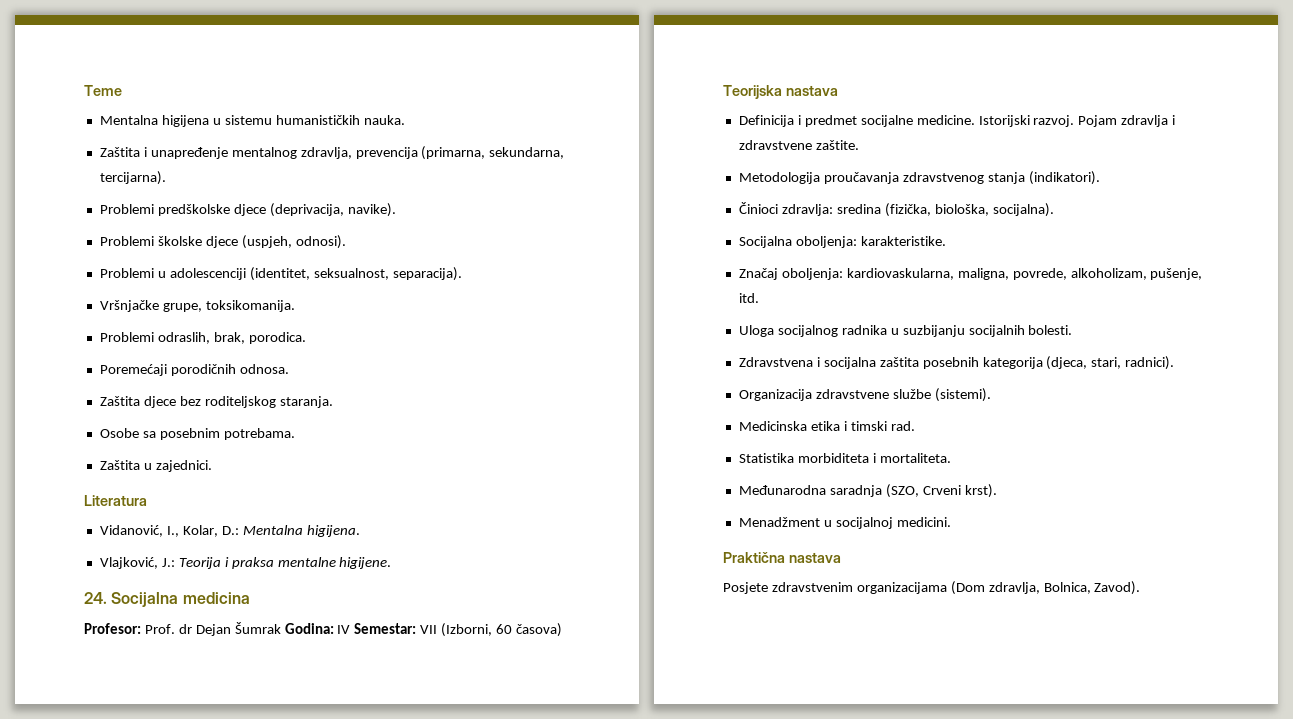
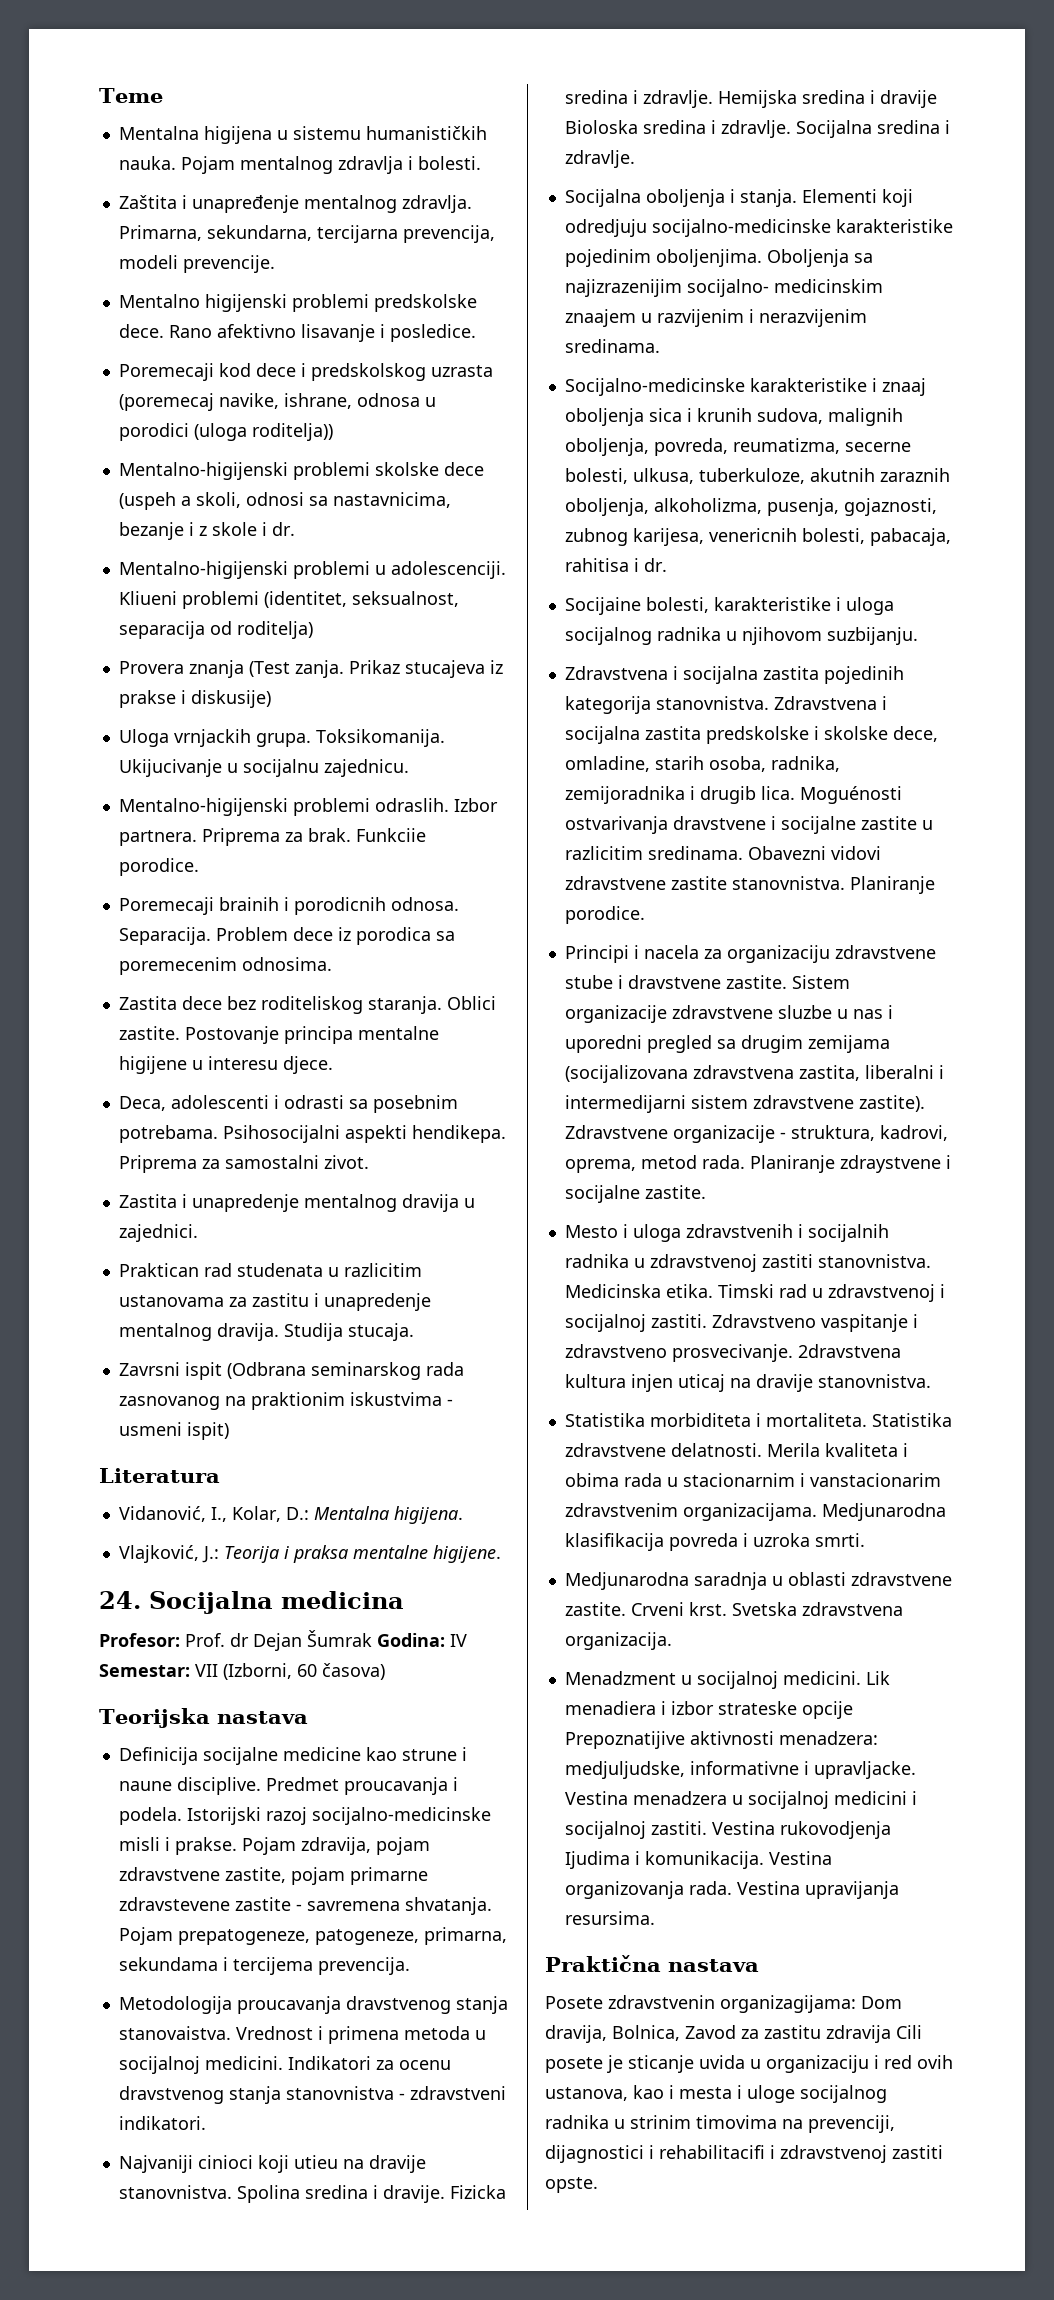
+ Pojam mentalnog zdravlja i bolesti.
- Zaštita i unapređenje mentalnog zdravlja, prevencija (primarna, sekundarna, tercijarna).
- Problemi predškolske djece (deprivacija, navike).
- Problemi školske djece (uspjeh, odnosi).
- Problemi u adolescenciji (identitet, seksualnost, separacija).
- Vršnjačke grupe, toksikomanija.
- Problemi odraslih, brak, porodica.
- Poremećaji porodičnih odnosa.
- Zaštita djece bez roditeljskog staranja.
- Osobe sa posebnim potrebama.
- Zaštita u zajednici.
+ Zaštita i unapređenje mentalnog zdravlja. Primarna, sekundarna, tercijarna prevencija, modeli prevencije.
+ Mentalno higijenski problemi predskolske dece. Rano afektivno lisavanje i posledice.
+ Poremecaji kod dece i predskolskog uzrasta (poremecaj navike, ishrane, odnosa u porodici (uloga roditelja))
+ Mentalno-higijenski problemi skolske dece (uspeh a skoli, odnosi sa nastavnicima, bezanje i z skole i dr.
+ Mentalno-higijenski problemi u adolescenciji. Kliueni problemi (identitet, seksualnost, separacija od roditelja)
+ Provera znanja (Test zanja. Prikaz stucajeva iz prakse i diskusije)
+ Uloga vrnjackih grupa. Toksikomanija. Ukijucivanje u socijalnu zajednicu.
+ Mentalno-higijenski problemi odraslih. Izbor partnera. Priprema za brak. Funkciie porodice.
+ Poremecaji brainih i porodicnih odnosa. Separacija. Problem dece iz porodica sa poremecenim odnosima.
+ Zastita dece bez roditeliskog staranja. Oblici zastite. Postovanje principa mentalne higijene u interesu djece.
+ Deca, adolescenti i odrasti sa posebnim potrebama. Psihosocijalni aspekti hendikepa. Priprema za samostalni zivot.
+ Zastita i unapredenje mentalnog dravija u zajednici.
+ Praktican rad studenata u razlicitim ustanovama za zastitu i unapredenje mentalnog dravija. Studija stucaja.
+ Zavrsni ispit (Odbrana seminarskog rada zasnovanog na praktionim iskustvima - usmeni ispit)
- Definicija i predmet socijalne medicine. Istorijski razvoj. Pojam zdravlja i zdravstvene zaštite.
- Metodologija proučavanja zdravstvenog stanja (indikatori).
- Činioci zdravlja: sredina (fizička, biološka, socijalna).
- Socijalna oboljenja: karakteristike.
- Značaj oboljenja: kardiovaskularna, maligna, povrede, alkoholizam, pušenje, itd.
- Uloga socijalnog radnika u suzbijanju socijalnih bolesti.
- Zdravstvena i socijalna zaštita posebnih kategorija (djeca, stari, radnici).
- Organizacija zdravstvene službe (sistemi).
- Medicinska etika i timski rad.
- Statistika morbiditeta i mortaliteta.
- Međunarodna saradnja (SZO, Crveni krst).
- Menadžment u socijalnoj medicini.
+ Definicija socijalne medicine kao strune i naune disciplive. Predmet proucavanja i podela. Istorijski razoj socijalno-medicinske misli i prakse. Pojam zdravija, pojam zdravstvene zastite, pojam primarne zdravstevene zastite - savremena shvatanja. Pojam prepatogeneze, patogeneze, primarna, sekundama i tercijema prevencija.
+ Metodologija proucavanja dravstvenog stanja stanovaistva. Vrednost i primena metoda u socijalnoj medicini. Indikatori za ocenu dravstvenog stanja stanovnistva - zdravstveni indikatori.
+ Najvaniji cinioci koji utieu na dravije stanovnistva. Spolina sredina i dravije. Fizicka sredina i zdravlje. Hemijska sredina i dravije Bioloska sredina i zdravlje. Socijalna sredina i zdravlje.
+ Socijalna oboljenja i stanja. Elementi koji odredjuju socijalno-medicinske karakteristike pojedinim oboljenjima. Oboljenja sa najizrazenijim socijalno- medicinskim znaajem u razvijenim i nerazvijenim sredinama.
+ Socijalno-medicinske karakteristike i znaaj oboljenja sica i krunih sudova, malignih oboljenja, povreda, reumatizma, secerne bolesti, ulkusa, tuberkuloze, akutnih zaraznih oboljenja, alkoholizma, pusenja, gojaznosti, zubnog karijesa, venericnih bolesti, pabacaja, rahitisa i dr.
+ Socijaine bolesti, karakteristike i uloga socijalnog radnika u njihovom suzbijanju.
+ Zdravstvena i socijalna zastita pojedinih kategorija stanovnistva. Zdravstvena i socijalna zastita predskolske i skolske dece, omladine, starih osoba, radnika, zemijoradnika i drugib lica. Moguénosti ostvarivanja dravstvene i socijalne zastite u razlicitim sredinama. Obavezni vidovi zdravstvene zastite stanovnistva. Planiranje porodice.
+ Principi i nacela za organizaciju zdravstvene stube i dravstvene zastite. Sistem organizacije zdravstvene sluzbe u nas i uporedni pregled sa drugim zemijama (socijalizovana zdravstvena zastita, liberalni i intermedijarni sistem zdravstvene zastite). Zdravstvene organizacije - struktura, kadrovi, oprema, metod rada. Planiranje zdraystvene i socijalne zastite.
+ Mesto i uloga zdravstvenih i socijalnih radnika u zdravstvenoj zastiti stanovnistva. Medicinska etika. Timski rad u zdravstvenoj i socijalnoj zastiti. Zdravstveno vaspitanje i zdravstveno prosvecivanje. 2dravstvena kultura injen uticaj na dravije stanovnistva.
+ Statistika morbiditeta i mortaliteta. Statistika zdravstvene delatnosti. Merila kvaliteta i obima rada u stacionarnim i vanstacionarim zdravstvenim organizacijama. Medjunarodna klasifikacija povreda i uzroka smrti.
+ Medjunarodna saradnja u oblasti zdravstvene zastite. Crveni krst. Svetska zdravstvena organizacija.
+ Menadzment u socijalnoj medicini. Lik menadiera i izbor strateske opcije Prepoznatijive aktivnosti menadzera: medjuljudske, informativne i upravljacke. Vestina menadzera u socijalnoj medicini i socijalnoj zastiti. Vestina rukovodjenja Ijudima i komunikacija. Vestina organizovanja rada. Vestina upravijanja resursima.
  Praktična nastava
- Posjete zdravstvenim organizacijama (Dom zdravlja, Bolnica, Zavod).
+ Posete zdravstvenin organizagijama: Dom dravija, Bolnica, Zavod za zastitu zdravija Cili posete je sticanje uvida u organizaciju i red ovih ustanova, kao i mesta i uloge socijalnog radnika u strinim timovima na prevenciji, dijagnostici i rehabilitacifi i zdravstvenoj zastiti opste.

